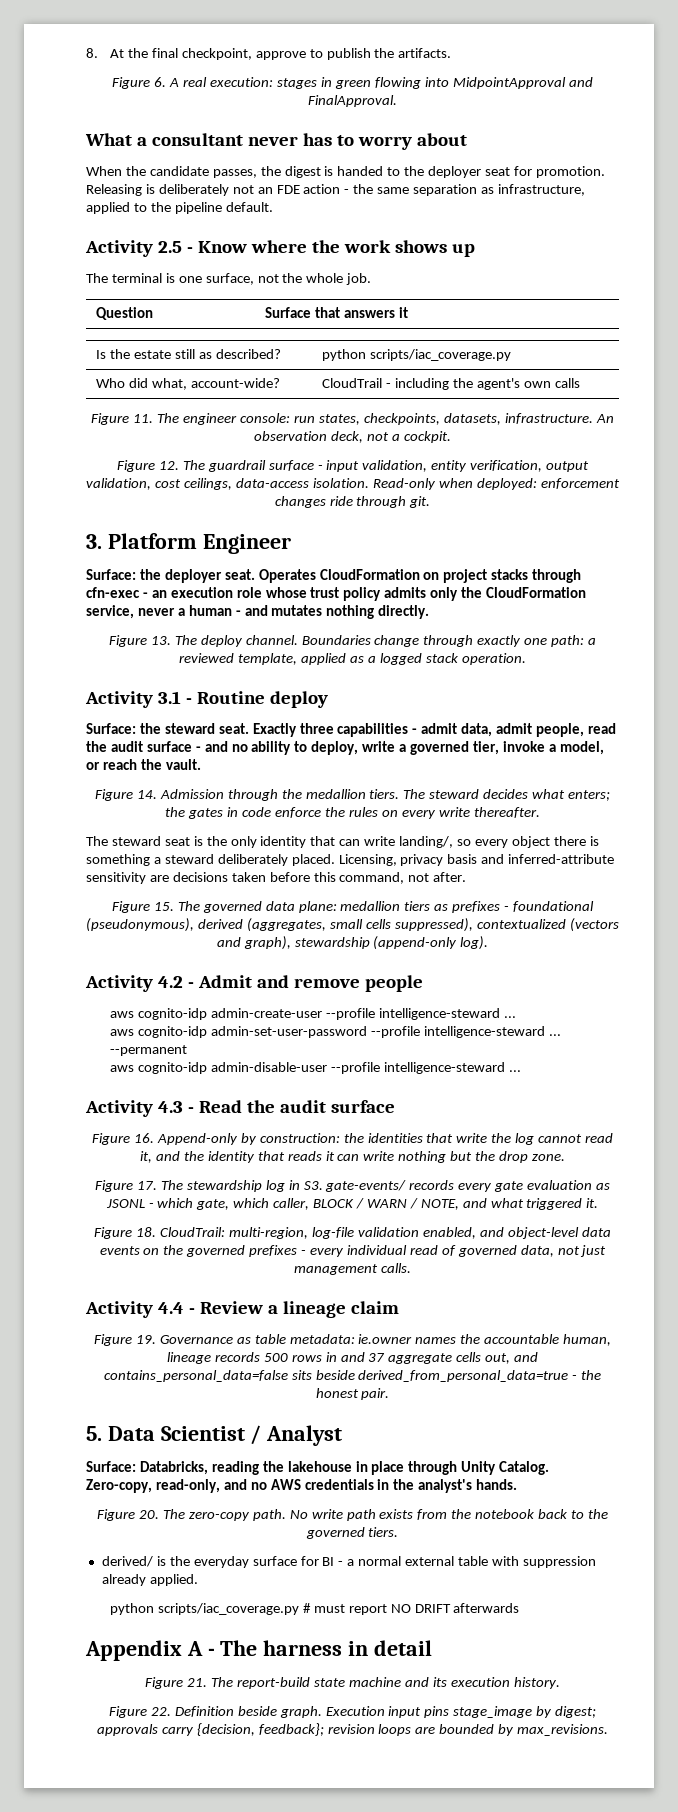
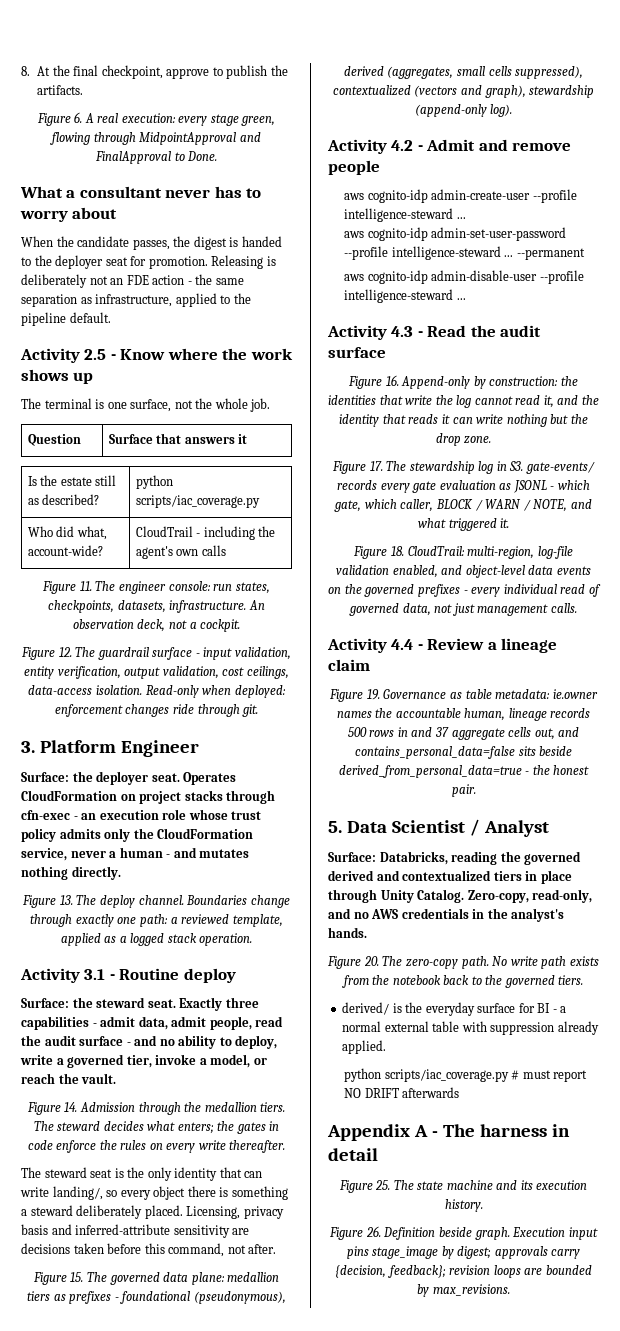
- Figure 6. A real execution: stages in green flowing into MidpointApproval and FinalApproval.
+ Figure 6. A real execution: every stage green, flowing through MidpointApproval and FinalApproval to Done.
- Surface: Databricks, reading the lakehouse in place through Unity Catalog.
+ Surface: Databricks, reading the governed derived and contextualized tiers in place through Unity Catalog.
- Figure 21. The report-build state machine and its execution history.
+ Figure 25. The state machine and its execution history.
- Figure 22. Definition beside graph.
+ Figure 26. Definition beside graph.

